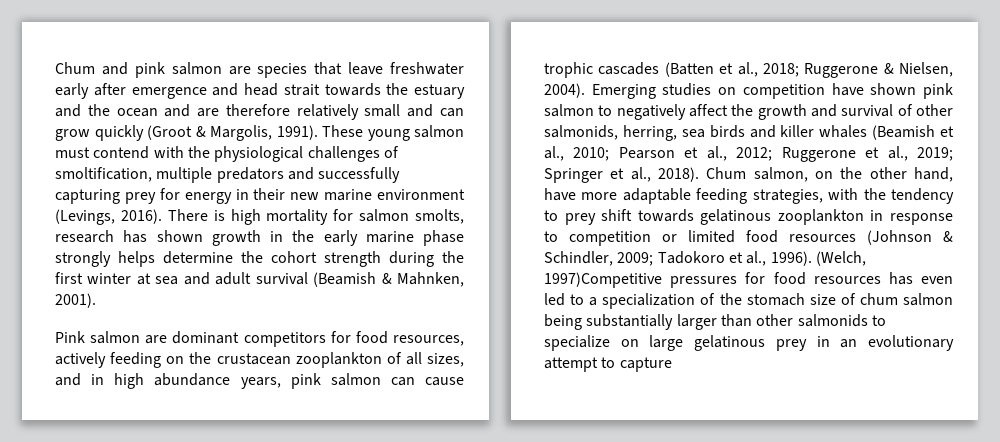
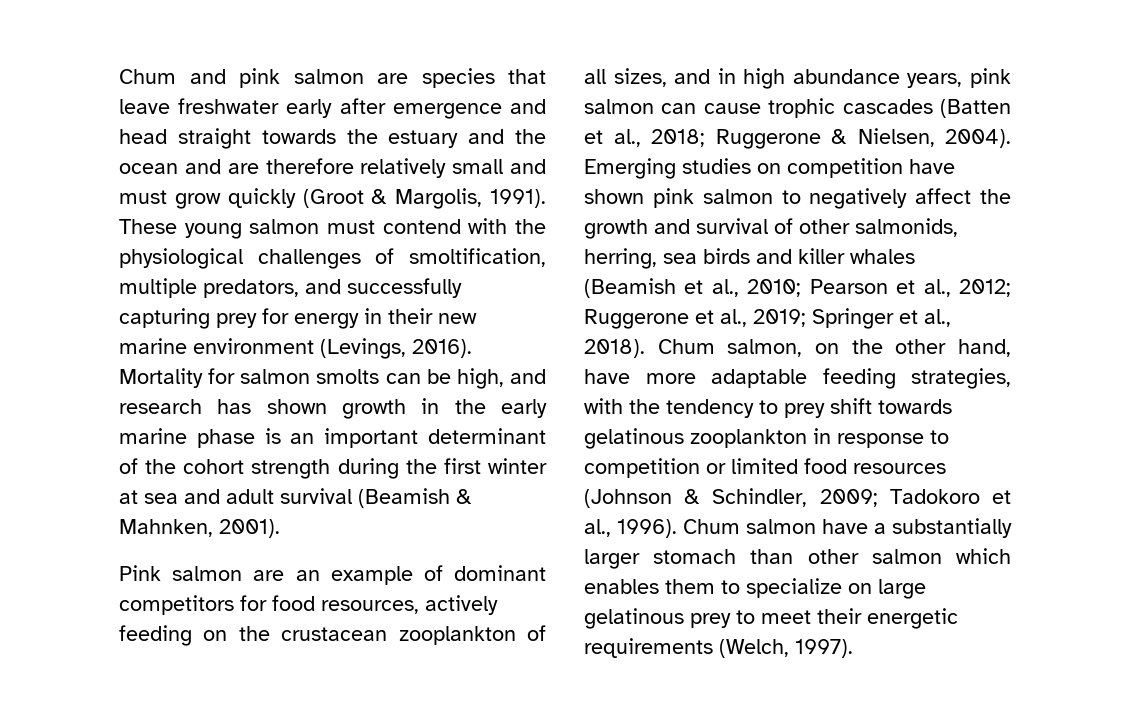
- Chum and pink salmon are species that leave freshwater early after emergence and head strait towards the estuary and the ocean and are therefore relatively small and can grow quickly (Groot & Margolis, 1991).
+ Chum and pink salmon are species that leave freshwater early after emergence and head straight towards the estuary and the ocean and are therefore relatively small and must grow quickly (Groot & Margolis, 1991).
- These young salmon must contend with the physiological challenges of smoltification, multiple predators and successfully capturing prey for energy in their new marine environment (Levings, 2016).
+ These young salmon must contend with the physiological challenges of smoltification, multiple predators, and successfully capturing prey for energy in their new marine environment (Levings, 2016).
- There is high mortality for salmon smolts, research has shown growth in the early marine phase strongly helps determine the cohort strength during the first winter at sea and adult survival (Beamish & Mahnken, 2001).
+ Mortality for salmon smolts can be high, and research has shown growth in the early marine phase is an important determinant of the cohort strength during the first winter at sea and adult survival (Beamish & Mahnken, 2001).
- Pink salmon are dominant competitors for food resources, actively feeding on the crustacean zooplankton of all sizes, and in high abundance years, pink salmon can cause trophic cascades (Batten et al., 2018; Ruggerone & Nielsen, 2004).
+ Pink salmon are an example of dominant competitors for food resources, actively feeding on the crustacean zooplankton of all sizes, and in high abundance years, pink salmon can cause trophic cascades (Batten et al., 2018; Ruggerone & Nielsen, 2004).
- (Welch, 1997)Competitive pressures for food resources has even led to a specialization of the stomach size of chum salmon being substantially larger than other salmonids to specialize on large gelatinous prey in an evolutionary attempt to capture
+ Chum salmon have a substantially larger stomach than other salmon which enables them to specialize on large gelatinous prey to meet their energetic requirements (Welch, 1997).

